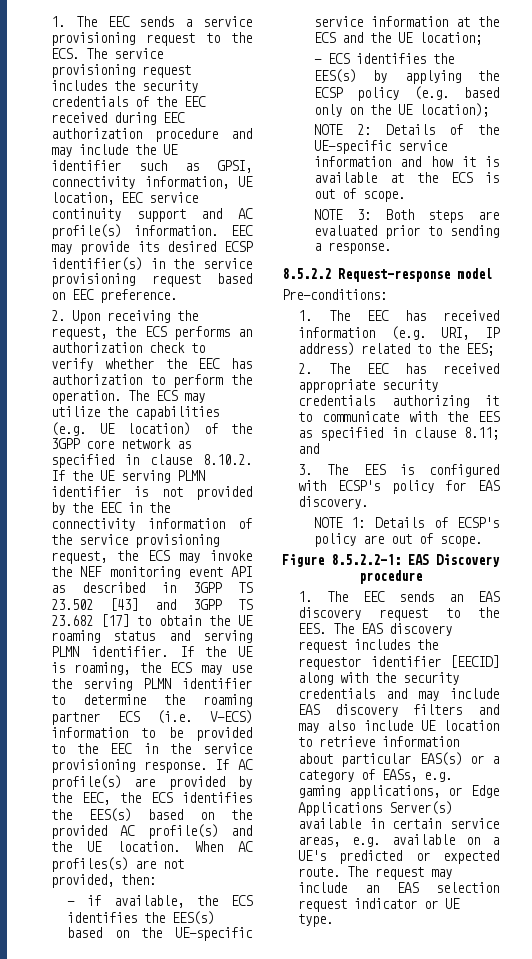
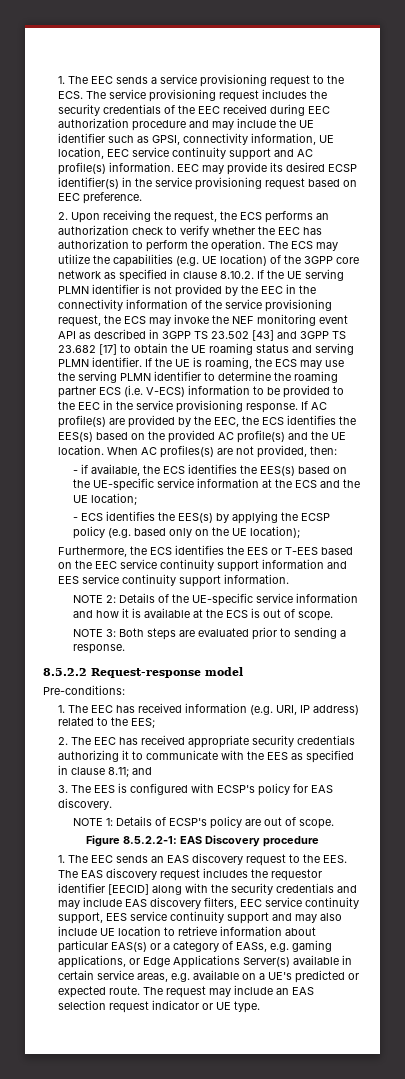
+ Furthermore, the ECS identifies the EES or T-EES based on the EEC service continuity support information and EES service continuity support information.
- 1. The EEC sends an EAS discovery request to the EES. The EAS discovery request includes the requestor identifier [EECID] along with the security credentials and may include EAS discovery filters and may also include UE location to retrieve information about particular EAS(s) or a category of EASs, e.g. gaming applications, or Edge Applications Server(s) available in certain service areas, e.g. available on a UE's predicted or expected route.
+ 1. The EEC sends an EAS discovery request to the EES. The EAS discovery request includes the requestor identifier [EECID] along with the security credentials and may include EAS discovery filters, EEC service continuity support, EES service continuity support and may also include UE location to retrieve information about particular EAS(s) or a category of EASs, e.g. gaming applications, or Edge Applications Server(s) available in certain service areas, e.g. available on a UE's predicted or expected route.

